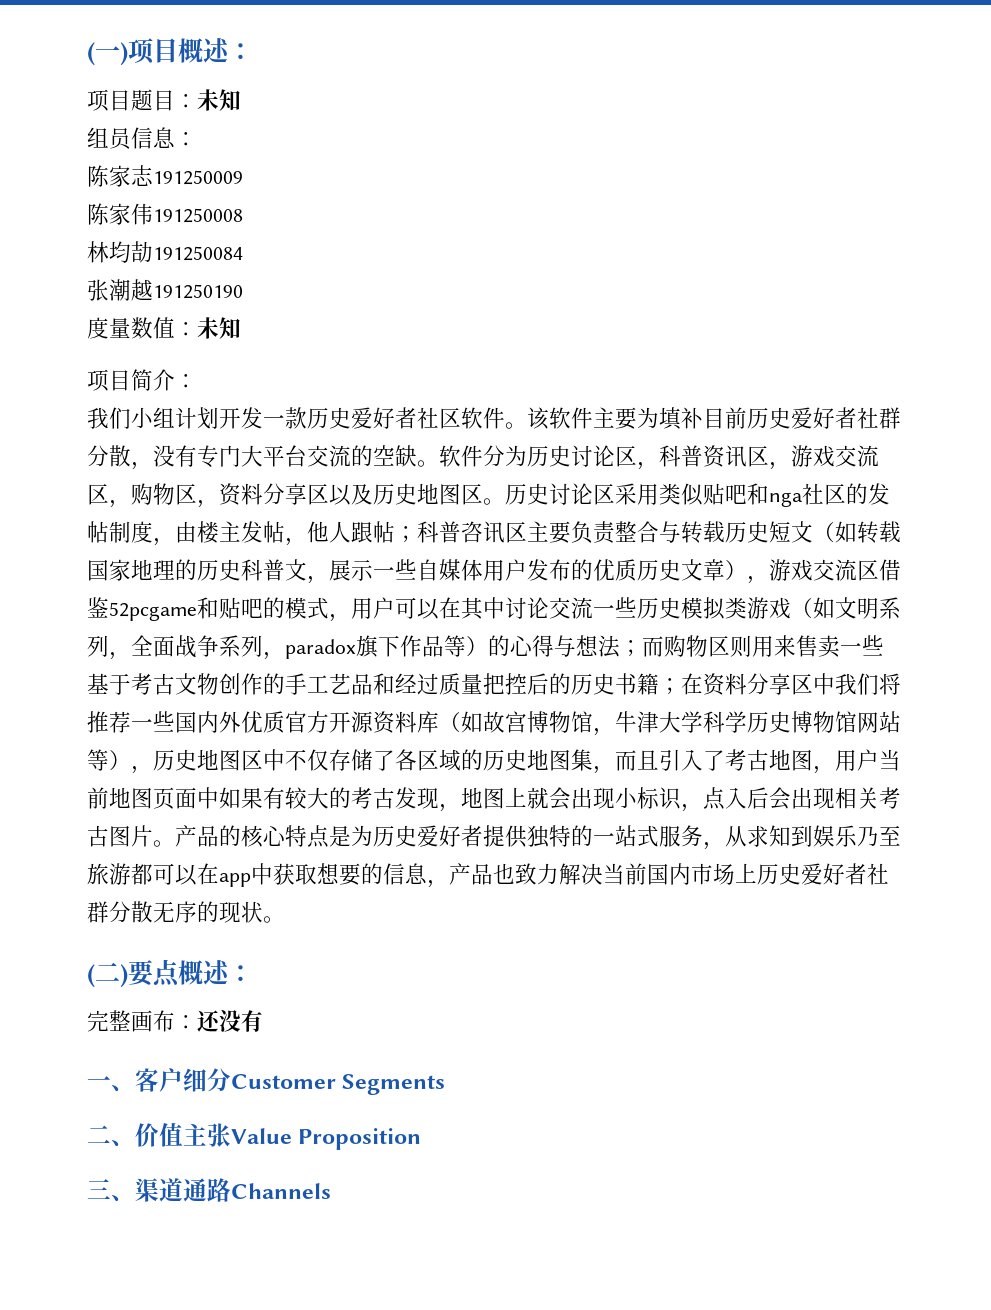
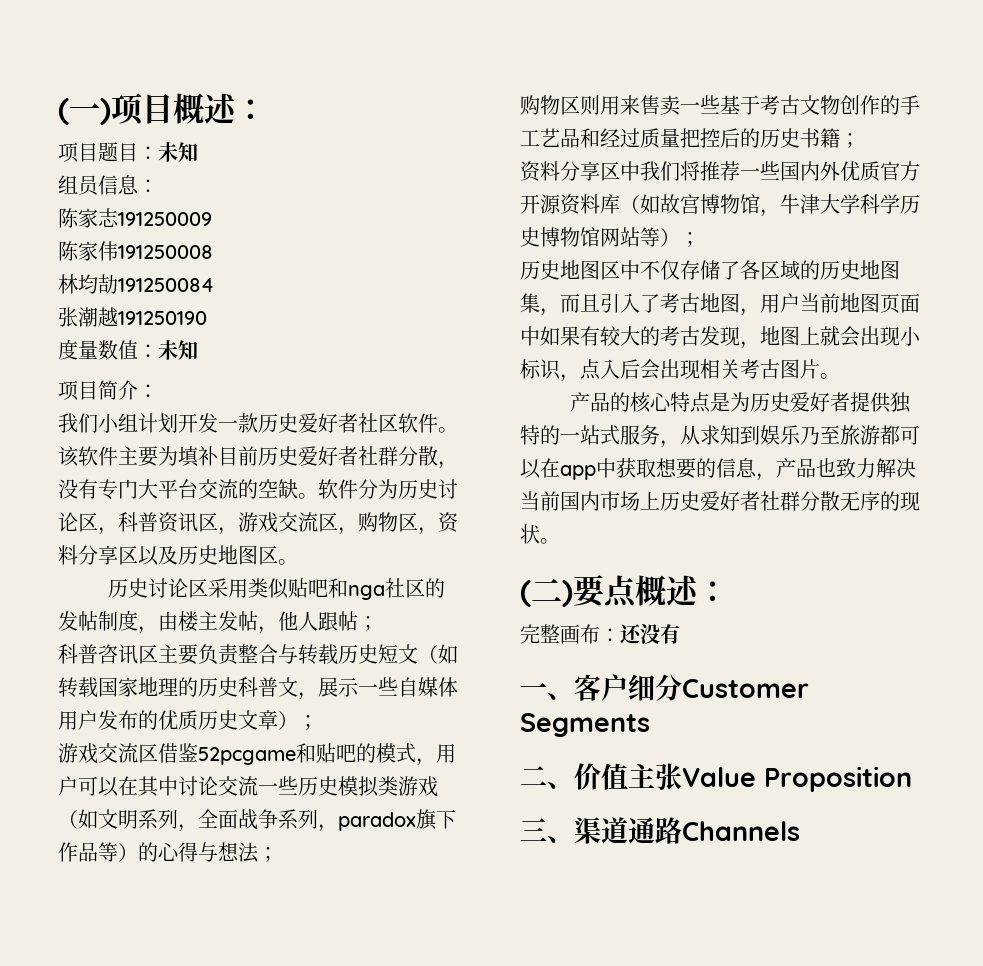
- 软件分为历史讨论区，科普资讯区，游戏交流区，购物区，资料分享区以及历史地图区。历史讨论区采用类似贴吧和nga社区的发帖制度，由楼主发帖，他人跟帖；科普咨讯区主要负责整合与转载历史短文（如转载国家地理的历史科普文，展示一些自媒体用户发布的优质历史文章），游戏交流区借鉴52pcgame和贴吧的模式，用户可以在其中讨论交流一些历史模拟类游戏（如文明系列，全面战争系列，paradox旗下作品等）的心得与想法；而购物区则用来售卖一些基于考古文物创作的手工艺品和经过质量把控后的历史书籍；在资料分享区中我们将推荐一些国内外优质官方开源资料库（如故宫博物馆，牛津大学科学历史博物馆网站等），历史地图区中不仅存储了各区域的历史地图集，而且引入了考古地图，用户当前地图页面中如果有较大的考古发现，地图上就会出现小标识，点入后会出现相关考古图片。产品的核心特点是为历史爱好者提供独特的一站式服务，从求知到娱乐乃至旅游都可以在app中获取想要的信息，产品也致力解决当前国内市场上历史爱好者社群分散无序的现状。
+ 软件分为历史讨论区，科普资讯区，游戏交流区，购物区，资料分享区以及历史地图区。
+ 历史讨论区采用类似贴吧和nga社区的发帖制度，由楼主发帖，他人跟帖；
+ 科普咨讯区主要负责整合与转载历史短文（如转载国家地理的历史科普文，展示一些自媒体用户发布的优质历史文章）；
+ 游戏交流区借鉴52pcgame和贴吧的模式，用户可以在其中讨论交流一些历史模拟类游戏（如文明系列，全面战争系列，paradox旗下作品等）的心得与想法；
+ 购物区则用来售卖一些基于考古文物创作的手工艺品和经过质量把控后的历史书籍；
+ 资料分享区中我们将推荐一些国内外优质官方开源资料库（如故宫博物馆，牛津大学科学历史博物馆网站等）；
+ 历史地图区中不仅存储了各区域的历史地图集，而且引入了考古地图，用户当前地图页面中如果有较大的考古发现，地图上就会出现小标识，点入后会出现相关考古图片。
+ 产品的核心特点是为历史爱好者提供独特的一站式服务，从求知到娱乐乃至旅游都可以在app中获取想要的信息，产品也致力解决当前国内市场上历史爱好者社群分散无序的现状。

